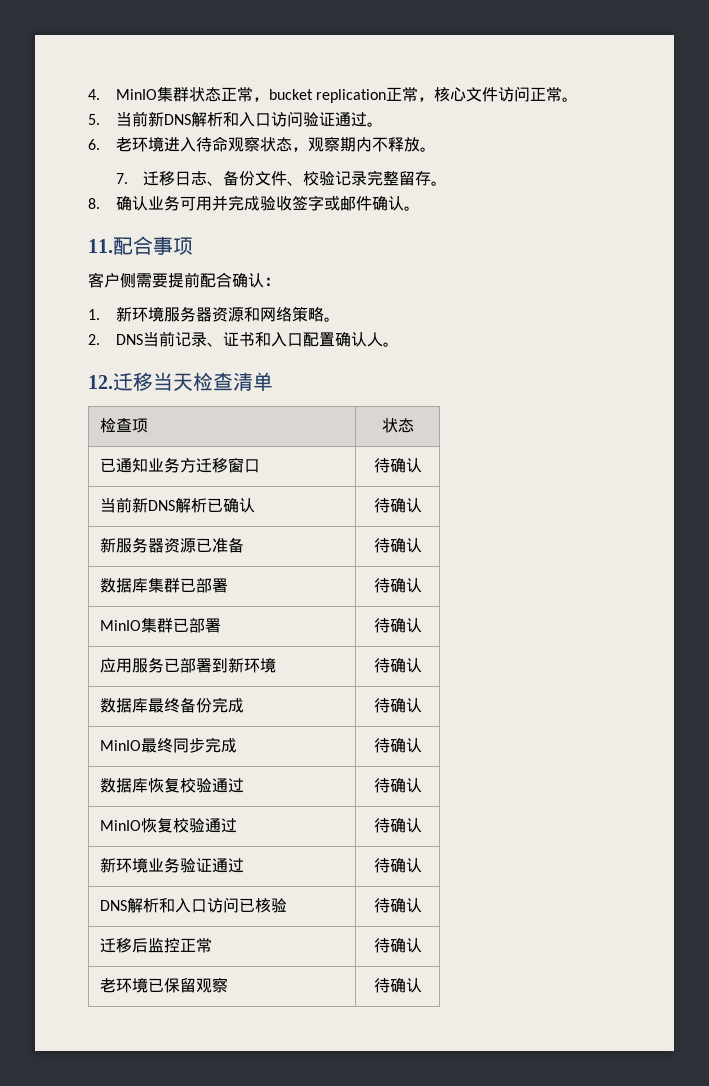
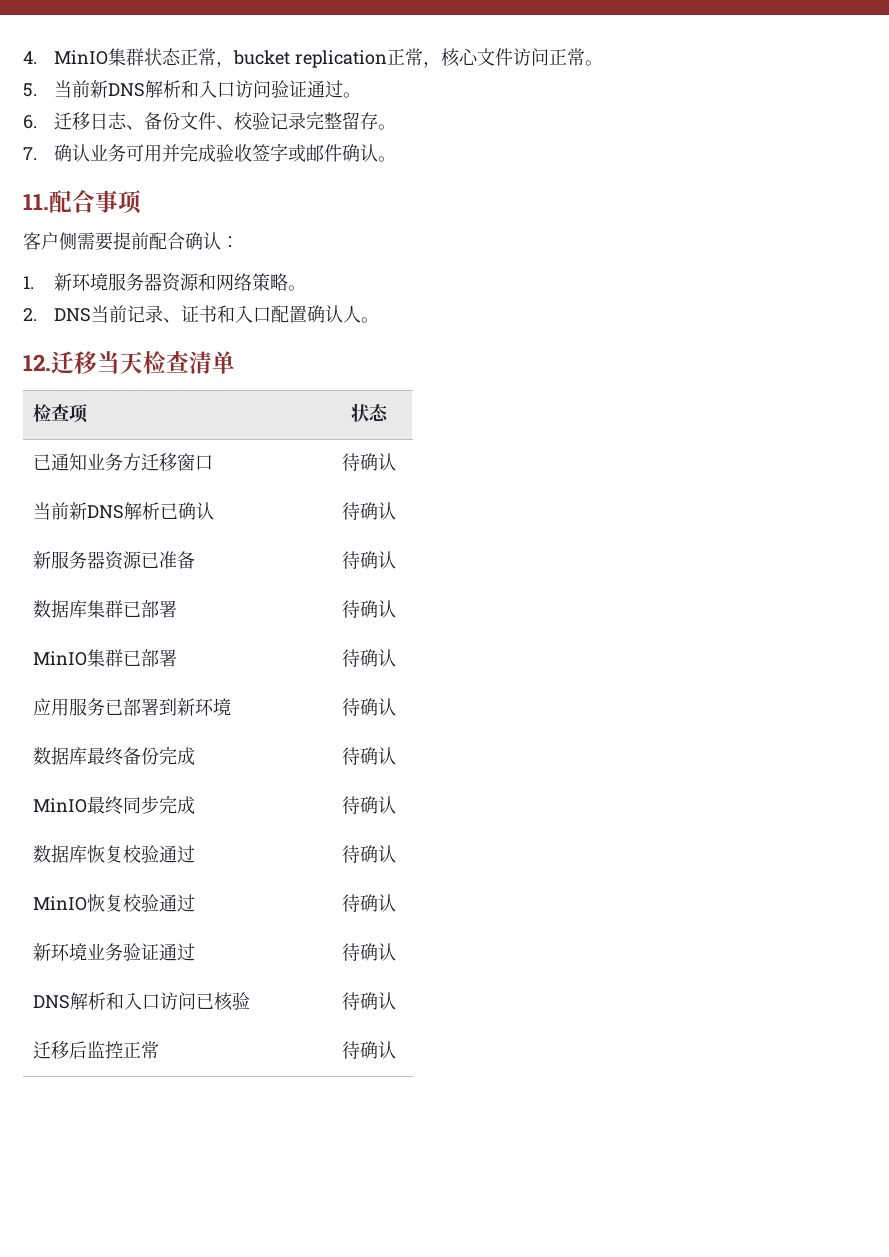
- 6.老环境进入待命观察状态，观察期内不释放。
- 7.迁移日志、备份文件、校验记录完整留存。
+ 6.迁移日志、备份文件、校验记录完整留存。
- 8.确认业务可用并完成验收签字或邮件确认。
+ 7.确认业务可用并完成验收签字或邮件确认。
- 老环境已保留观察 | 待确认

